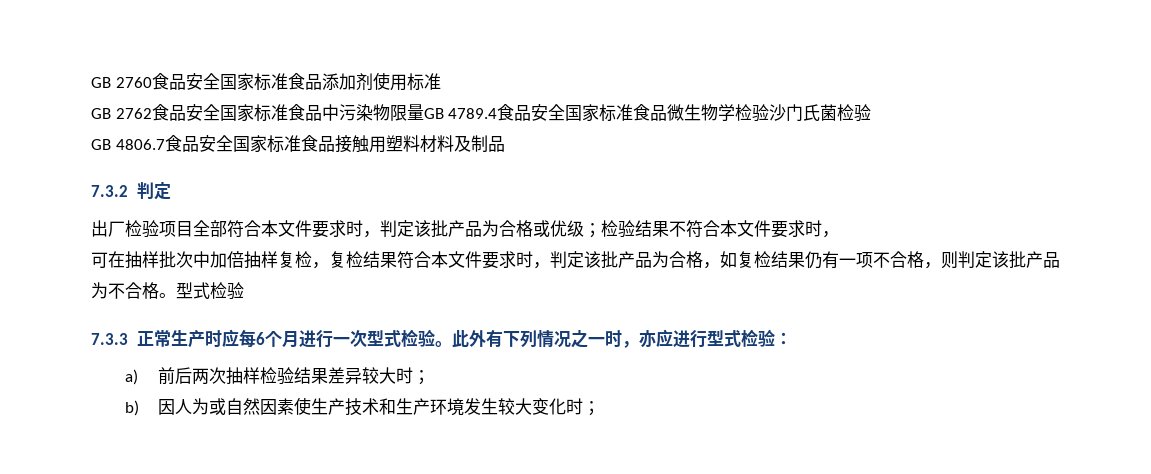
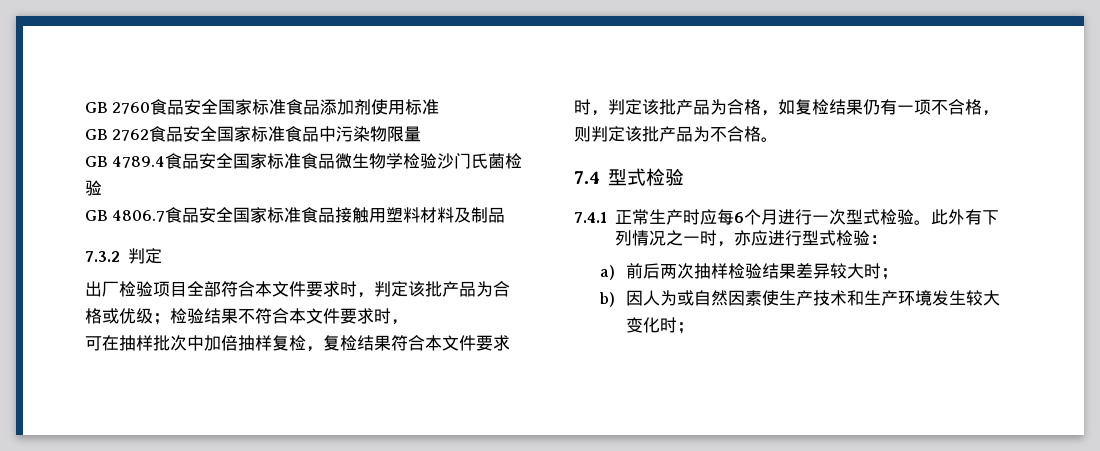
- GB 2762食品安全国家标准食品中污染物限量GB 4789.4食品安全国家标准食品微生物学检验沙门氏菌检验
+ GB 2762食品安全国家标准食品中污染物限量
+ GB 4789.4食品安全国家标准食品微生物学检验沙门氏菌检验
- 可在抽样批次中加倍抽样复检，复检结果符合本文件要求时，判定该批产品为合格，如复检结果仍有一项不合格，则判定该批产品为不合格。型式检验
+ 可在抽样批次中加倍抽样复检，复检结果符合本文件要求时，判定该批产品为合格，如复检结果仍有一项不合格，则判定该批产品为不合格。
+ 7.4型式检验
- 7.3.3正常生产时应每6个月进行一次型式检验。
+ 7.4.1正常生产时应每6个月进行一次型式检验。

